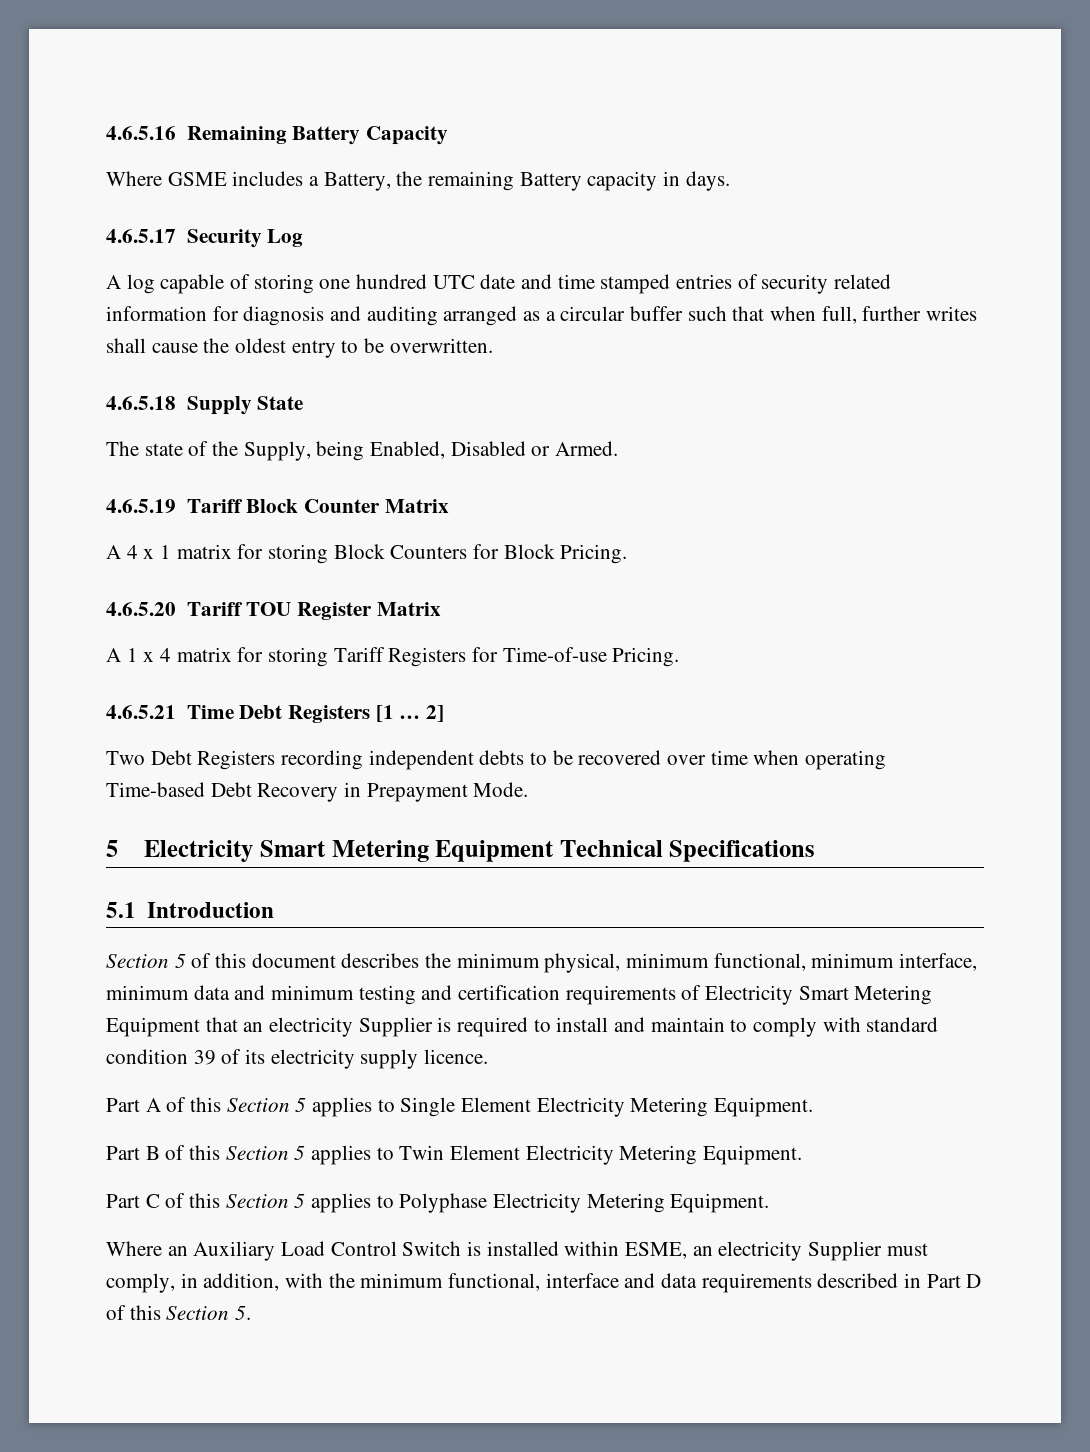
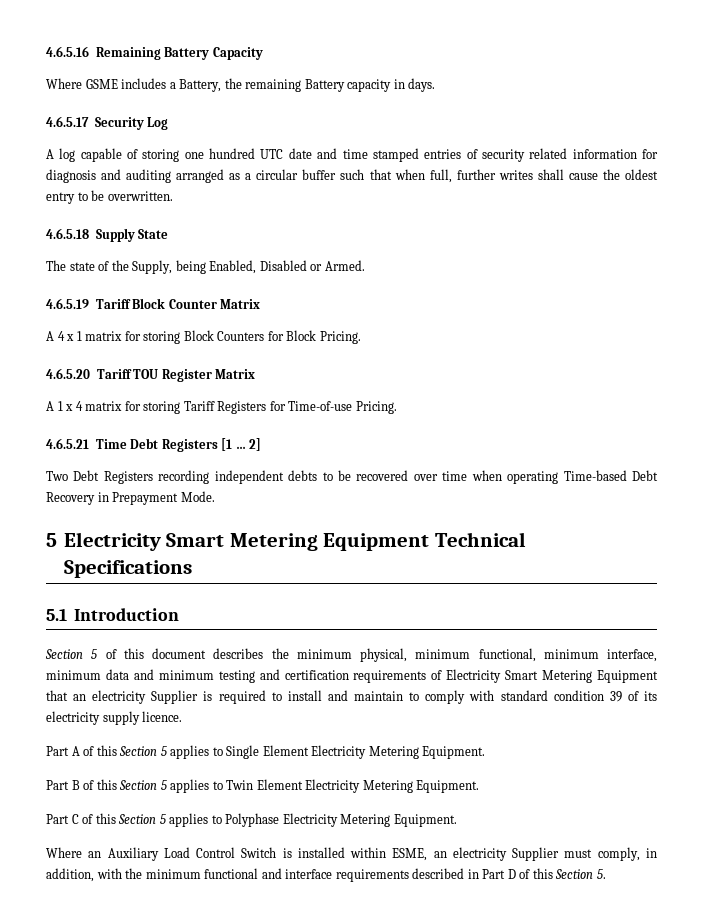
- Where an Auxiliary Load Control Switch is installed within ESME, an electricity Supplier must comply, in addition, with the minimum functional, interface and data requirements described in Part D of this Section 5.
+ Where an Auxiliary Load Control Switch is installed within ESME, an electricity Supplier must comply, in addition, with the minimum functional and interface requirements described in Part D of this Section 5.

